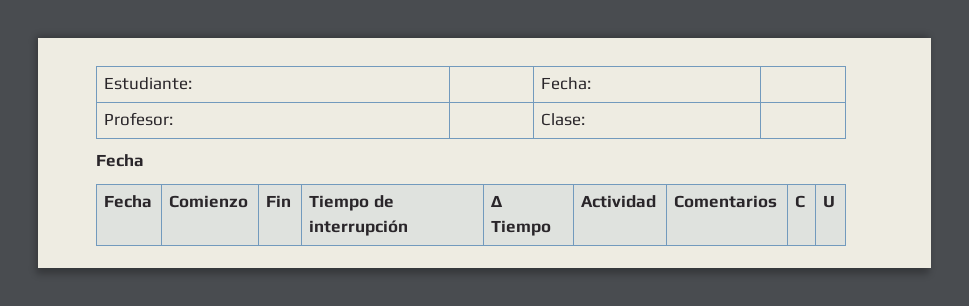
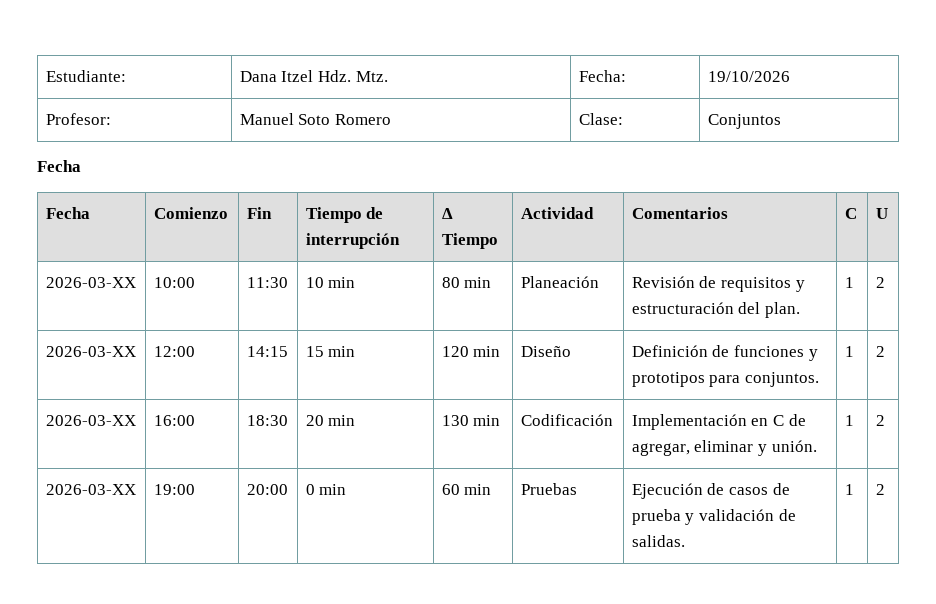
- Estudiante: | | Fecha: |
+ Estudiante: | Dana Itzel Hdz. Mtz. | Fecha: | 19/10/2026
- Profesor: | | Clase: |
+ Profesor: | Manuel Soto Romero | Clase: | Conjuntos
+ 2026-03-XX | 10:00 | 11:30 | 10 min | 80 min | Planeación | Revisión de requisitos y estructuración del plan. | 1 | 2
+ 2026-03-XX | 12:00 | 14:15 | 15 min | 120 min | Diseño | Definición de funciones y prototipos para conjuntos. | 1 | 2
+ 2026-03-XX | 16:00 | 18:30 | 20 min | 130 min | Codificación | Implementación en C de agregar, eliminar y unión. | 1 | 2
+ 2026-03-XX | 19:00 | 20:00 | 0 min | 60 min | Pruebas | Ejecución de casos de prueba y validación de salidas. | 1 | 2

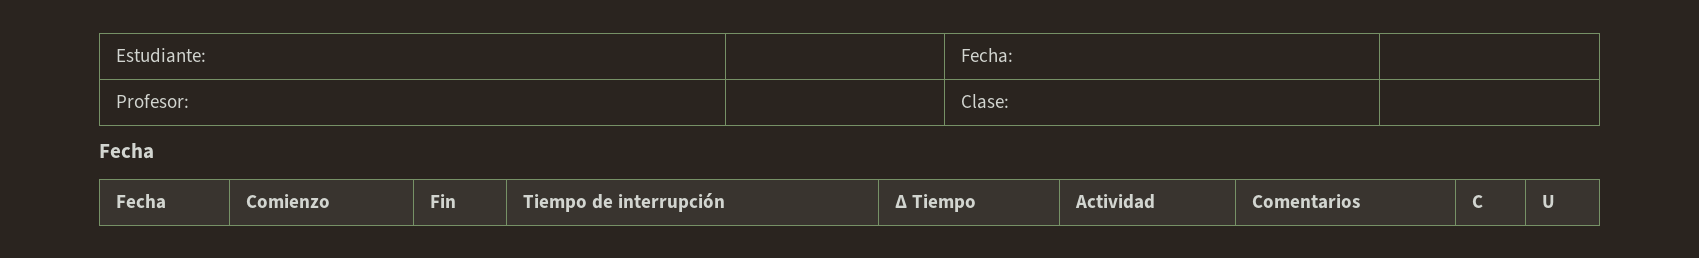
- Estudiante: | Dana Itzel Hdz. Mtz. | Fecha: | 19/10/2026
+ Estudiante: | | Fecha: |
- Profesor: | Manuel Soto Romero | Clase: | Conjuntos
+ Profesor: | | Clase: |
- 2026-03-XX | 10:00 | 11:30 | 10 min | 80 min | Planeación | Revisión de requisitos y estructuración del plan. | 1 | 2
- 2026-03-XX | 12:00 | 14:15 | 15 min | 120 min | Diseño | Definición de funciones y prototipos para conjuntos. | 1 | 2
- 2026-03-XX | 16:00 | 18:30 | 20 min | 130 min | Codificación | Implementación en C de agregar, eliminar y unión. | 1 | 2
- 2026-03-XX | 19:00 | 20:00 | 0 min | 60 min | Pruebas | Ejecución de casos de prueba y validación de salidas. | 1 | 2

